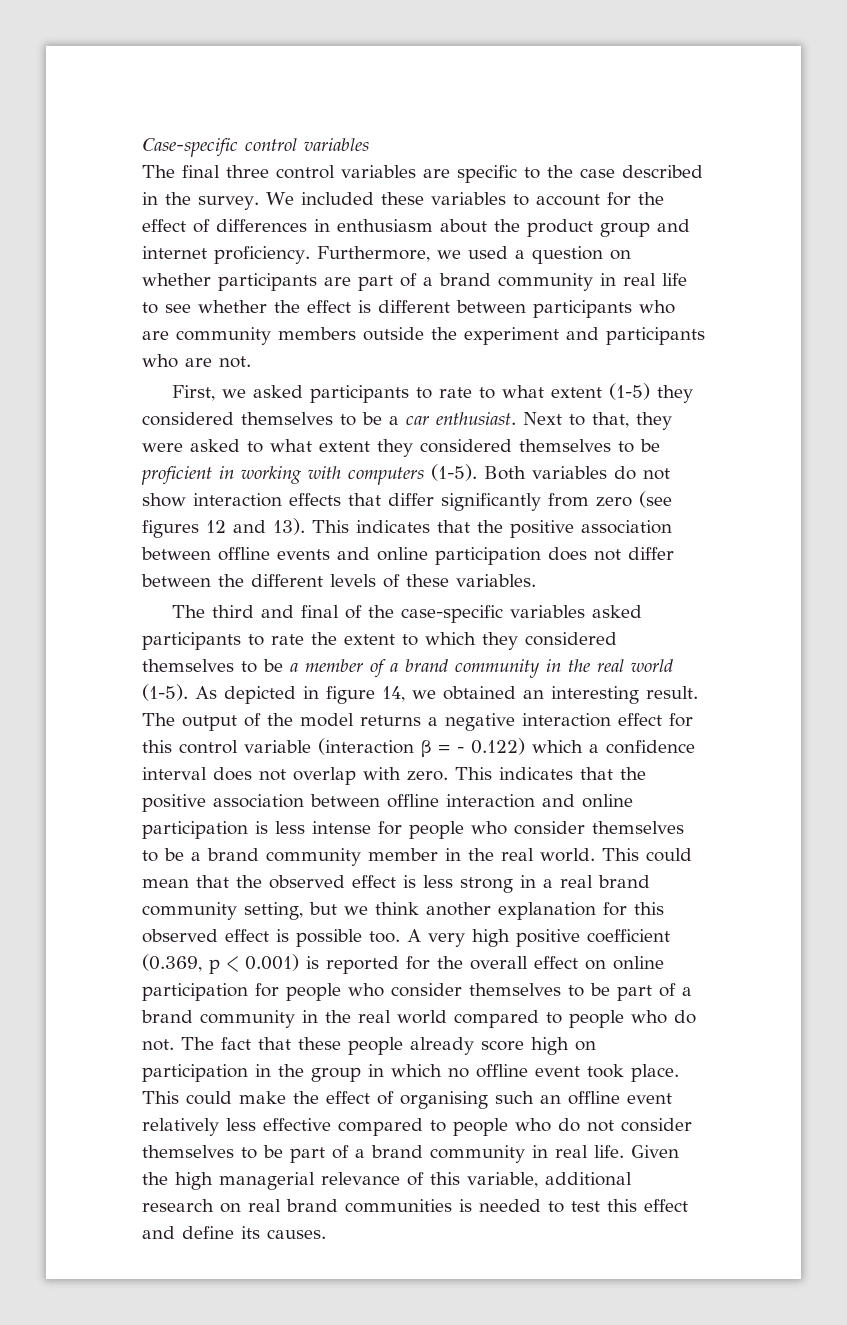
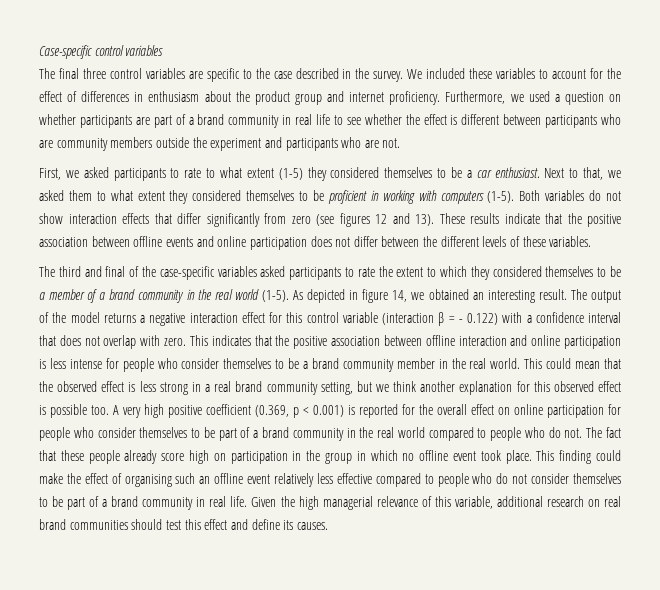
- Next to that, they were asked to what extent they considered themselves to be proficient in working with computers (1-5).
+ Next to that, we asked them to what extent they considered themselves to be proficient in working with computers (1-5).
- This indicates that the positive association between offline events and online participation does not differ between the different levels of these variables.
+ These results indicate that the positive association between offline events and online participation does not differ between the different levels of these variables.
- The output of the model returns a negative interaction effect for this control variable (interaction β = - 0.122) which a confidence interval does not overlap with zero.
+ The output of the model returns a negative interaction effect for this control variable (interaction β = - 0.122) with a confidence interval that does not overlap with zero.
- This could make the effect of organising such an offline event relatively less effective compared to people who do not consider themselves to be part of a brand community in real life.
+ This finding could make the effect of organising such an offline event relatively less effective compared to people who do not consider themselves to be part of a brand community in real life.
- Given the high managerial relevance of this variable, additional research on real brand communities is needed to test this effect and define its causes.
+ Given the high managerial relevance of this variable, additional research on real brand communities should test this effect and define its causes.

